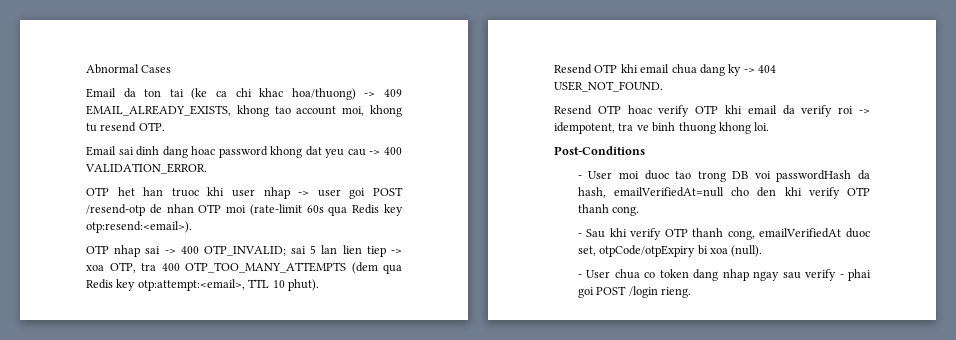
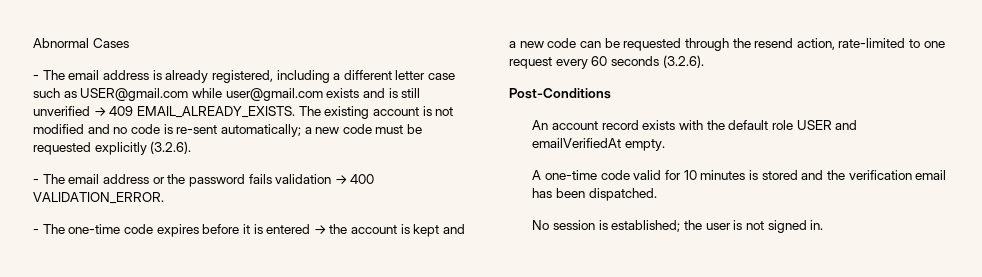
- Email da ton tai (ke ca chi khac hoa/thuong) -> 409 EMAIL_ALREADY_EXISTS, khong tao account moi, khong tu resend OTP.
- Email sai dinh dang hoac password khong dat yeu cau -> 400 VALIDATION_ERROR.
- OTP het han truoc khi user nhap -> user goi POST /resend-otp de nhan OTP moi (rate-limit 60s qua Redis key otp:resend:<email>).
- OTP nhap sai -> 400 OTP_INVALID; sai 5 lan lien tiep -> xoa OTP, tra 400 OTP_TOO_MANY_ATTEMPTS (dem qua Redis key otp:attempt:<email>, TTL 10 phut).
- Resend OTP khi email chua dang ky -> 404 USER_NOT_FOUND.
- Resend OTP hoac verify OTP khi email da verify roi -> idempotent, tra ve binh thuong khong loi.
+ - The email address is already registered, including a different letter case such as USER@gmail.com while user@gmail.com exists and is still unverified → 409 EMAIL_ALREADY_EXISTS. The existing account is not modified and no code is re-sent automatically; a new code must be requested explicitly (3.2.6).
+ - The email address or the password fails validation → 400 VALIDATION_ERROR.
+ - The one-time code expires before it is entered → the account is kept and a new code can be requested through the resend action, rate-limited to one request every 60 seconds (3.2.6).
  Post-Conditions
- - User moi duoc tao trong DB voi passwordHash da hash, emailVerifiedAt=null cho den khi verify OTP thanh cong.
- - Sau khi verify OTP thanh cong, emailVerifiedAt duoc set, otpCode/otpExpiry bi xoa (null).
- - User chua co token dang nhap ngay sau verify - phai goi POST /login rieng.
+ An account record exists with the default role USER and emailVerifiedAt empty.
+ A one-time code valid for 10 minutes is stored and the verification email has been dispatched.
+ No session is established; the user is not signed in.

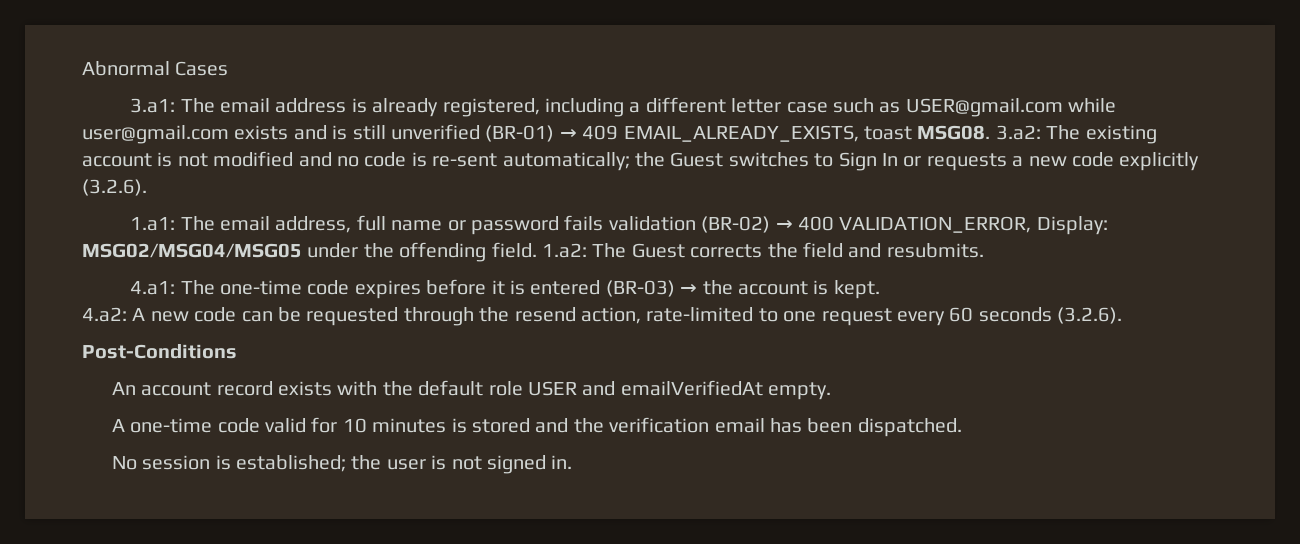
- - The email address is already registered, including a different letter case such as USER@gmail.com while user@gmail.com exists and is still unverified → 409 EMAIL_ALREADY_EXISTS. The existing account is not modified and no code is re-sent automatically; a new code must be requested explicitly (3.2.6).
+ 3.a1: The email address is already registered, including a different letter case such as USER@gmail.com while user@gmail.com exists and is still unverified (BR-01) → 409 EMAIL_ALREADY_EXISTS, toast MSG08. 3.a2: The existing account is not modified and no code is re-sent automatically; the Guest switches to Sign In or requests a new code explicitly (3.2.6).
- - The email address or the password fails validation → 400 VALIDATION_ERROR.
- - The one-time code expires before it is entered → the account is kept and a new code can be requested through the resend action, rate-limited to one request every 60 seconds (3.2.6).
+ 1.a1: The email address, full name or password fails validation (BR-02) → 400 VALIDATION_ERROR, Display: MSG02/MSG04/MSG05 under the offending field. 1.a2: The Guest corrects the field and resubmits.
+ 4.a1: The one-time code expires before it is entered (BR-03) → the account is kept.
+ 4.a2: A new code can be requested through the resend action, rate-limited to one request every 60 seconds (3.2.6).

